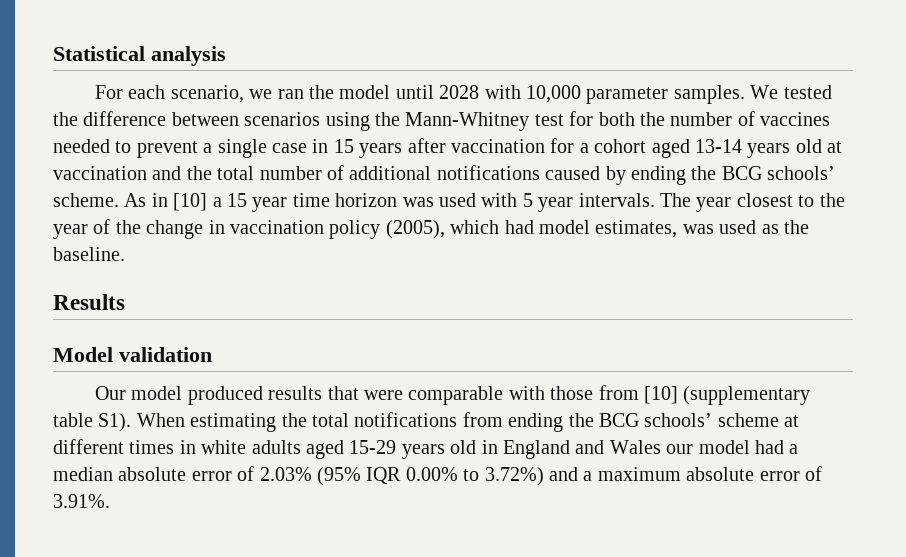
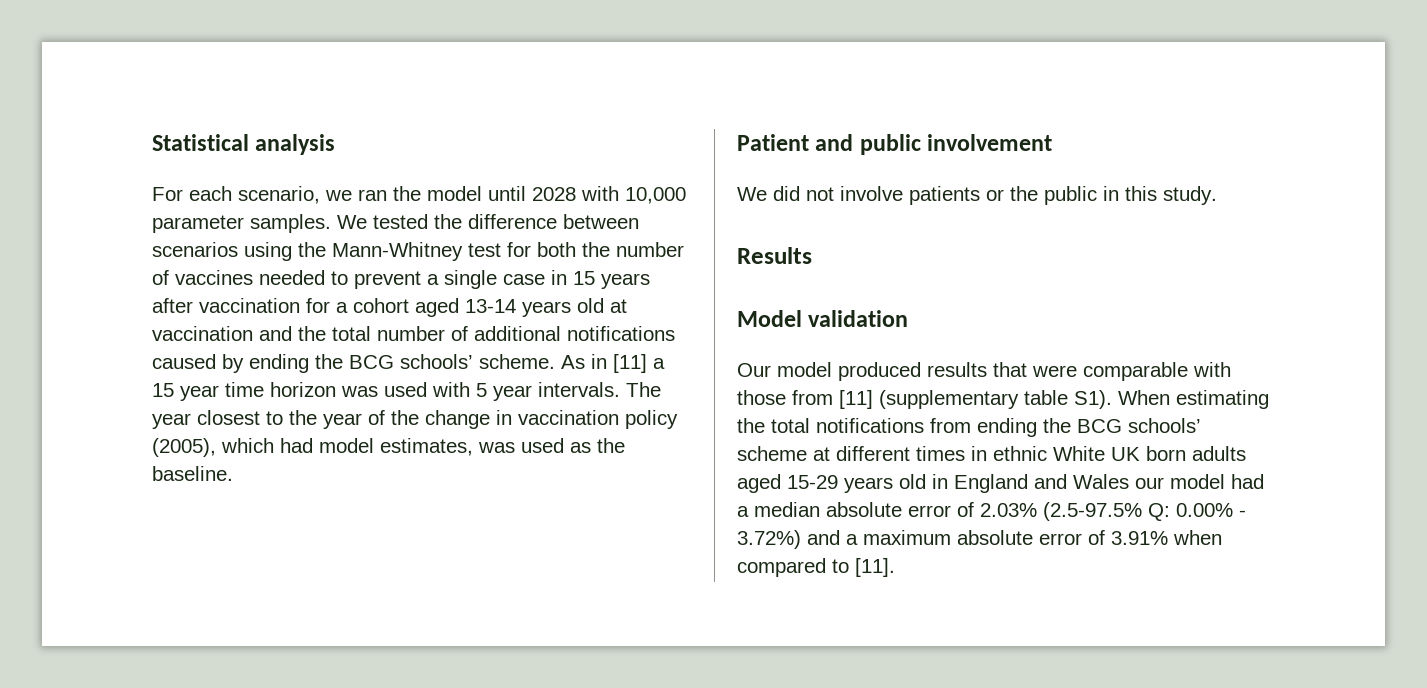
- As in [10] a 15 year time horizon was used with 5 year intervals.
+ As in [11] a 15 year time horizon was used with 5 year intervals.
+ Patient and public involvement
+ We did not involve patients or the public in this study.
- Our model produced results that were comparable with those from [10] (supplementary table S1). When estimating the total notifications from ending the BCG schools’ scheme at different times in white adults aged 15-29 years old in England and Wales our model had a median absolute error of 2.03% (95% IQR 0.00% to 3.72%) and a maximum absolute error of 3.91%.
+ Our model produced results that were comparable with those from [11] (supplementary table S1). When estimating the total notifications from ending the BCG schools’ scheme at different times in ethnic White UK born adults aged 15-29 years old in England and Wales our model had a median absolute error of 2.03% (2.5-97.5% Q: 0.00% - 3.72%) and a maximum absolute error of 3.91% when compared to [11].

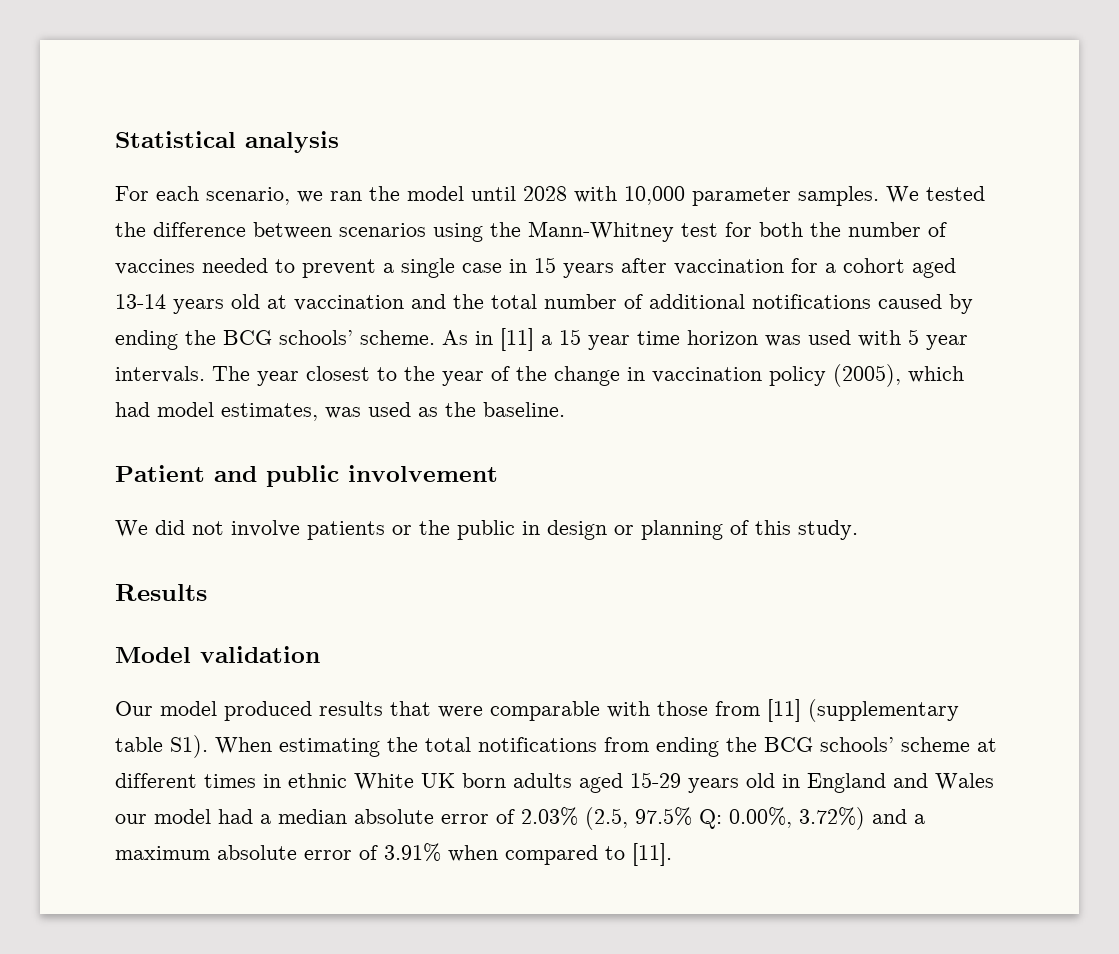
- We did not involve patients or the public in this study.
+ We did not involve patients or the public in design or planning of this study.
- Our model produced results that were comparable with those from [11] (supplementary table S1). When estimating the total notifications from ending the BCG schools’ scheme at different times in ethnic White UK born adults aged 15-29 years old in England and Wales our model had a median absolute error of 2.03% (2.5-97.5% Q: 0.00% - 3.72%) and a maximum absolute error of 3.91% when compared to [11].
+ Our model produced results that were comparable with those from [11] (supplementary table S1). When estimating the total notifications from ending the BCG schools’ scheme at different times in ethnic White UK born adults aged 15-29 years old in England and Wales our model had a median absolute error of 2.03% (2.5, 97.5% Q: 0.00%, 3.72%) and a maximum absolute error of 3.91% when compared to [11].

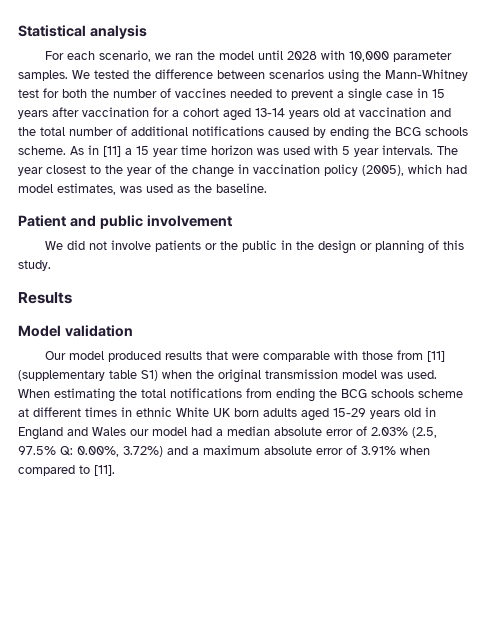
- We tested the difference between scenarios using the Mann-Whitney test for both the number of vaccines needed to prevent a single case in 15 years after vaccination for a cohort aged 13-14 years old at vaccination and the total number of additional notifications caused by ending the BCG schools’ scheme.
+ We tested the difference between scenarios using the Mann-Whitney test for both the number of vaccines needed to prevent a single case in 15 years after vaccination for a cohort aged 13-14 years old at vaccination and the total number of additional notifications caused by ending the BCG schools scheme.
- We did not involve patients or the public in design or planning of this study.
+ We did not involve patients or the public in the design or planning of this study.
- Our model produced results that were comparable with those from [11] (supplementary table S1). When estimating the total notifications from ending the BCG schools’ scheme at different times in ethnic White UK born adults aged 15-29 years old in England and Wales our model had a median absolute error of 2.03% (2.5, 97.5% Q:
+ Our model produced results that were comparable with those from [11] (supplementary table S1) when the original transmission model was used. When estimating the total notifications from ending the BCG schools scheme at different times in ethnic White UK born adults aged 15-29 years old in England and Wales our model had a median absolute error of 2.03% (2.5, 97.5% Q:

